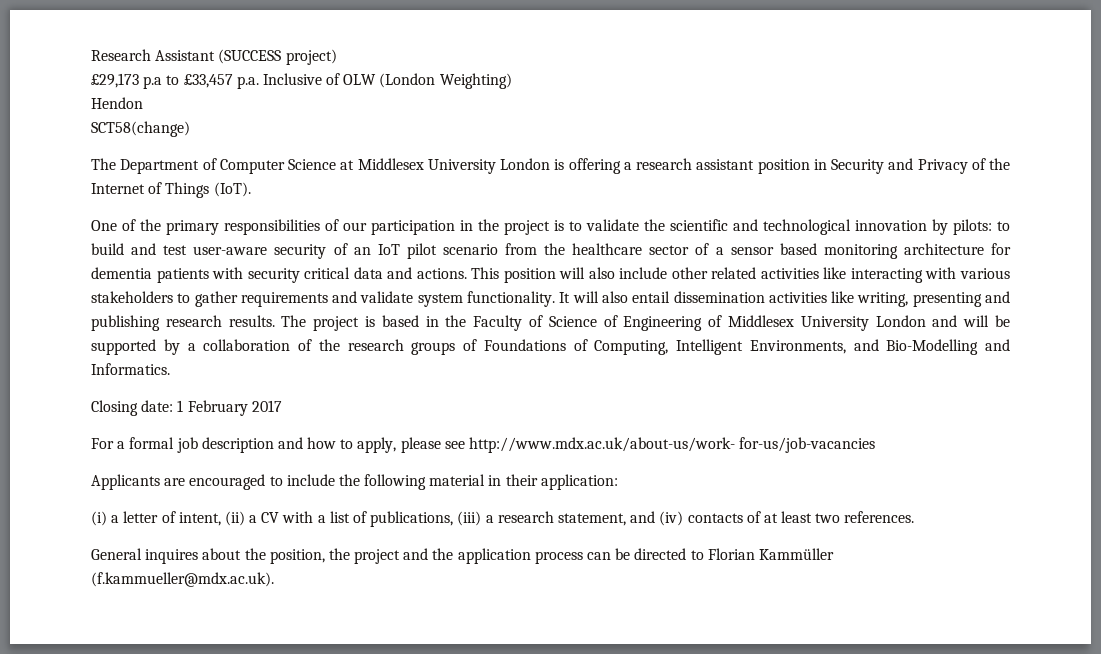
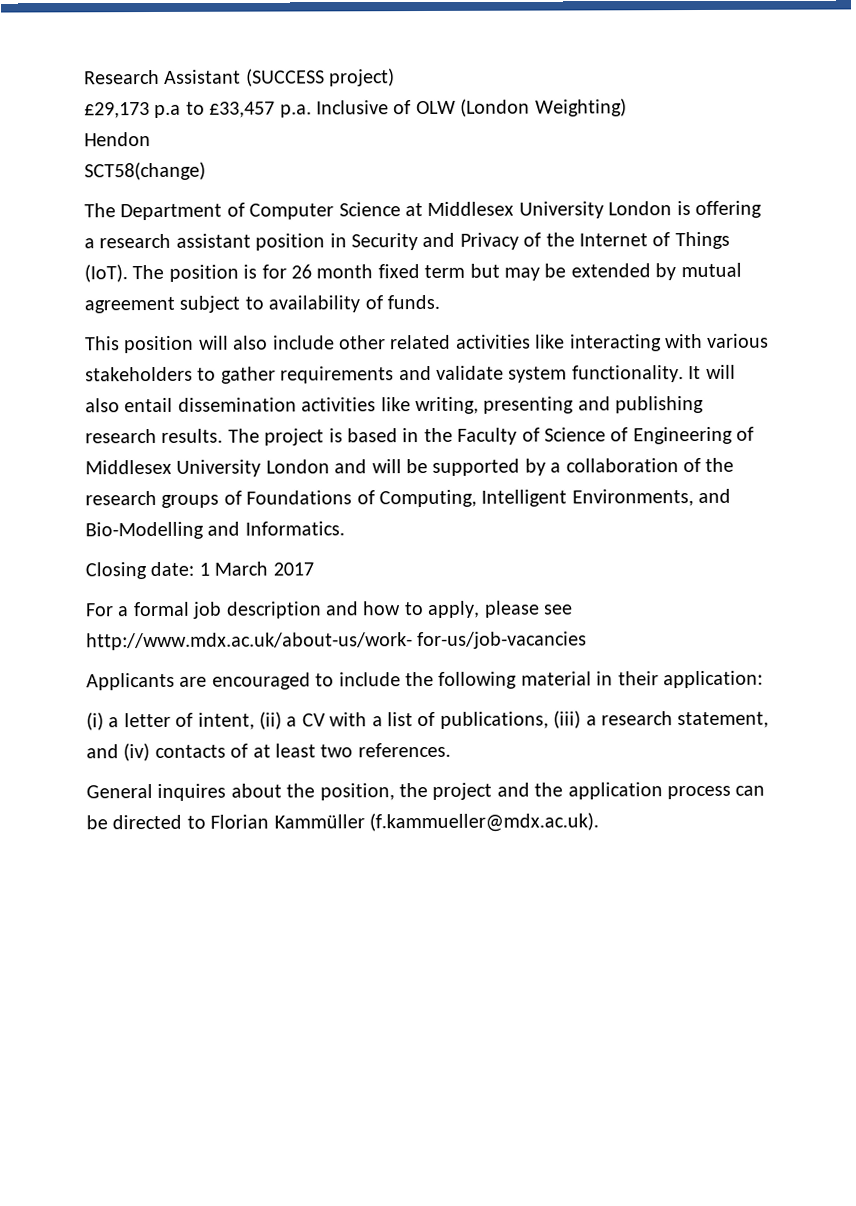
- The Department of Computer Science at Middlesex University London is offering a research assistant position in Security and Privacy of the Internet of Things (IoT).
- One of the primary responsibilities of our participation in the project is to validate the scientific and technological innovation by pilots: to build and test user-aware security of an IoT pilot scenario from the healthcare sector of a sensor based monitoring architecture for dementia patients with security critical data and actions. This position will also include other related activities like interacting with various stakeholders to gather requirements and validate system functionality.
+ The Department of Computer Science at Middlesex University London is offering a research assistant position in Security and Privacy of the Internet of Things (IoT). The position is for 26 month fixed term but may be extended by mutual agreement subject to availability of funds.
+ This position will also include other related activities like interacting with various stakeholders to gather requirements and validate system functionality.
- Closing date: 1 February 2017
+ Closing date: 1 March 2017

